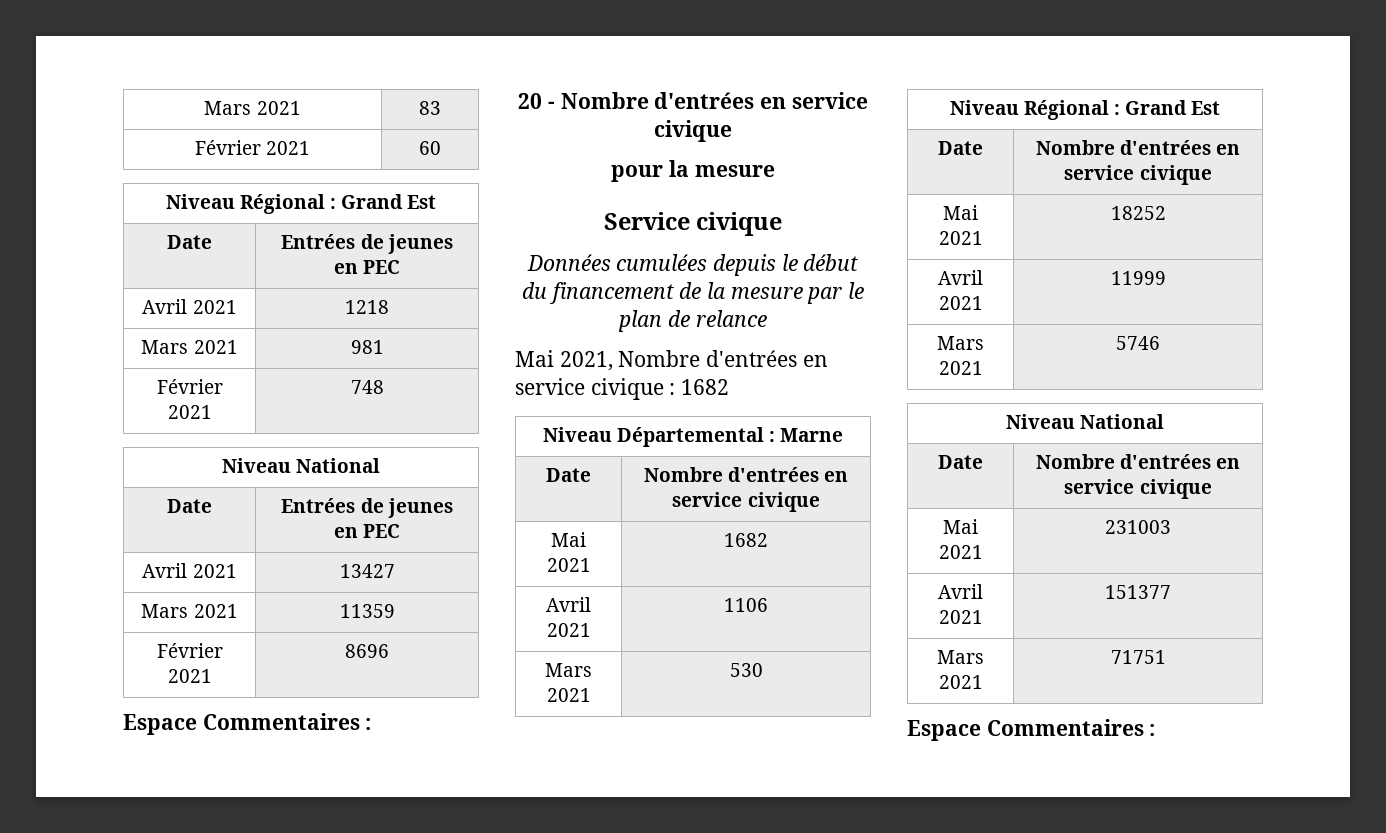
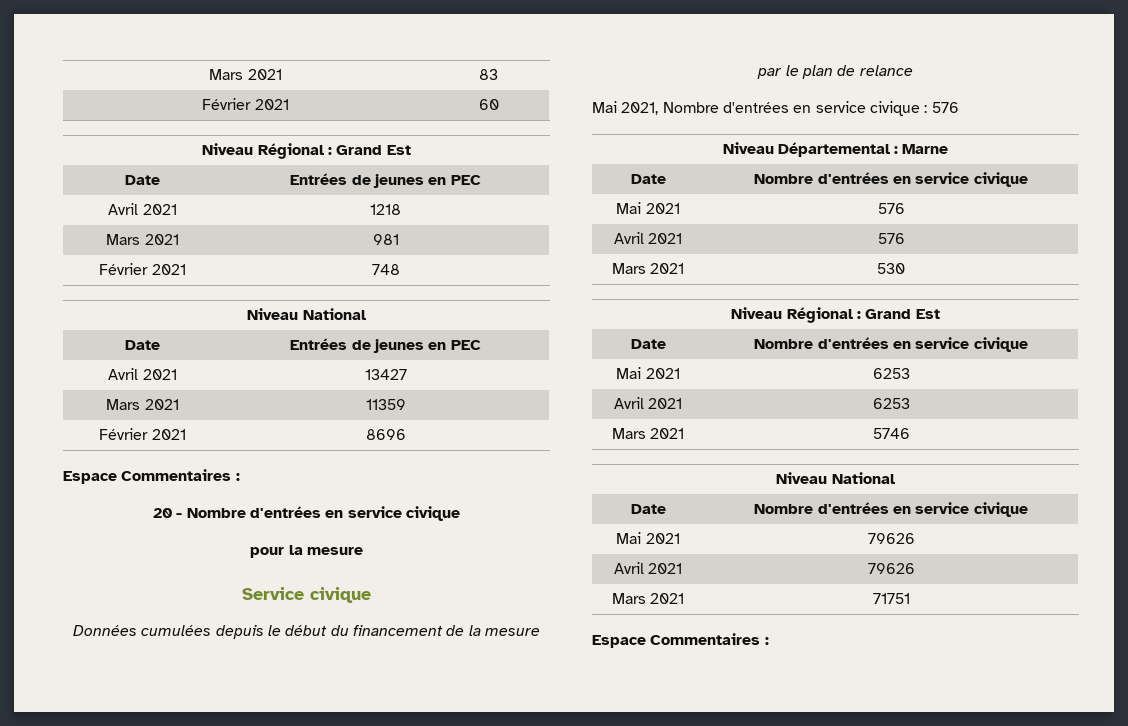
- Mai 2021, Nombre d'entrées en service civique : 1682
+ Mai 2021, Nombre d'entrées en service civique : 576
- Mai 2021 | 1682
- Avril 2021 | 1106
+ Mai 2021 | 576
+ Avril 2021 | 576
- Mai 2021 | 18252
- Avril 2021 | 11999
+ Mai 2021 | 6253
+ Avril 2021 | 6253
- Mai 2021 | 231003
- Avril 2021 | 151377
+ Mai 2021 | 79626
+ Avril 2021 | 79626

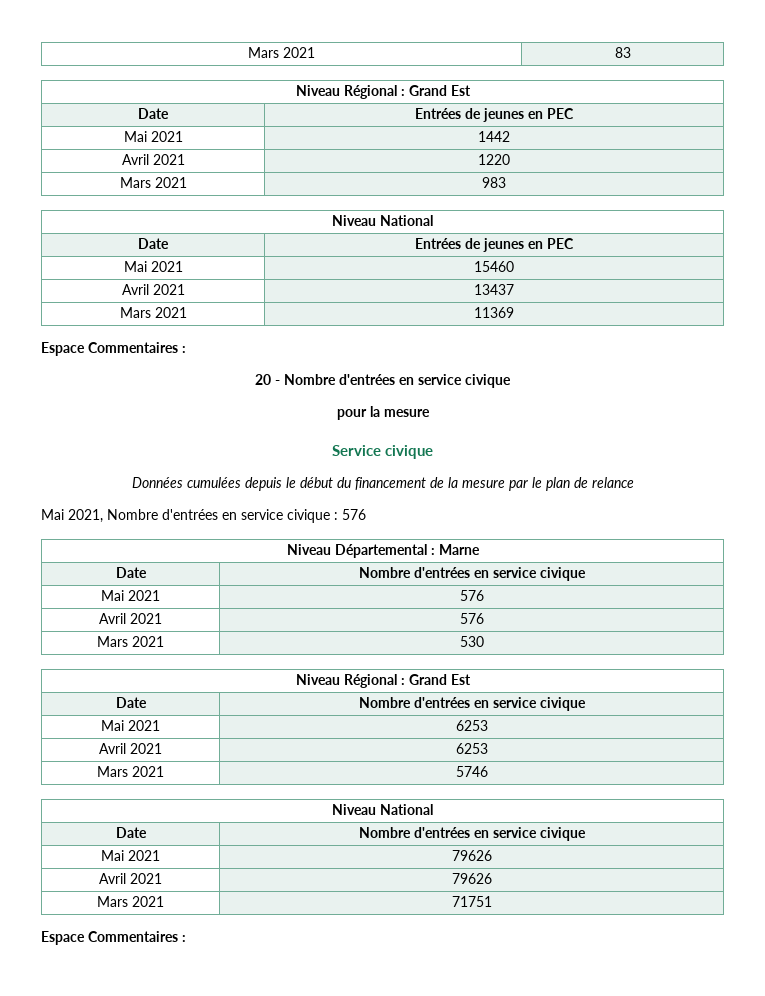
- Février 2021 | 60
- Avril 2021 | 1218
- Mars 2021 | 981
- Février 2021 | 748
+ Mai 2021 | 1442
+ Avril 2021 | 1220
+ Mars 2021 | 983
- Avril 2021 | 13427
- Mars 2021 | 11359
- Février 2021 | 8696
+ Mai 2021 | 15460
+ Avril 2021 | 13437
+ Mars 2021 | 11369

